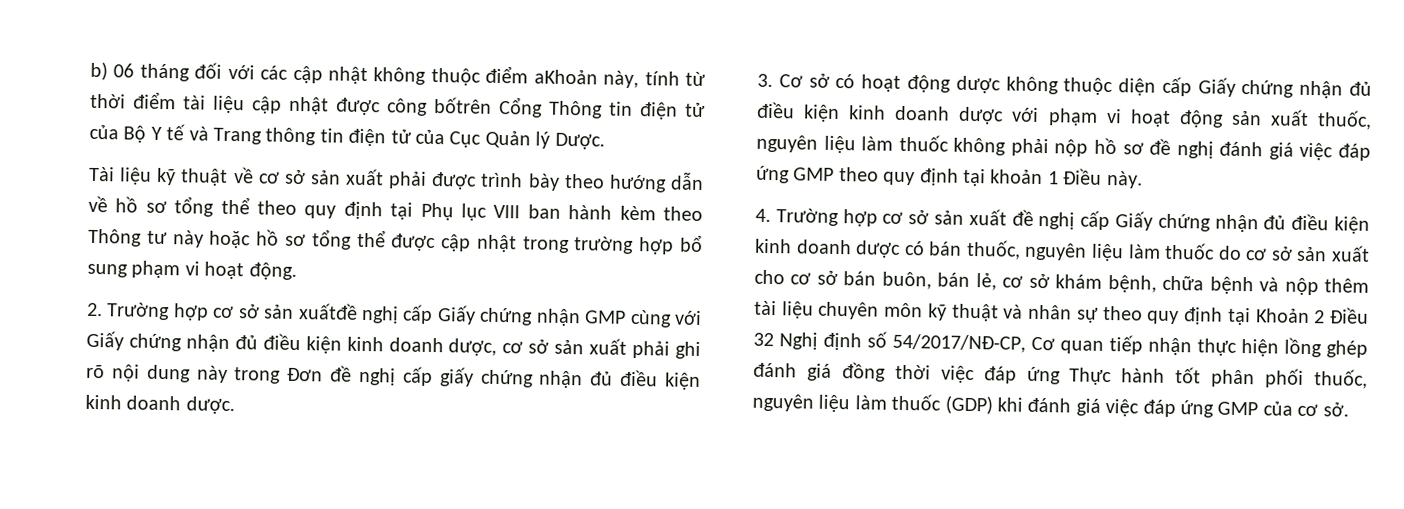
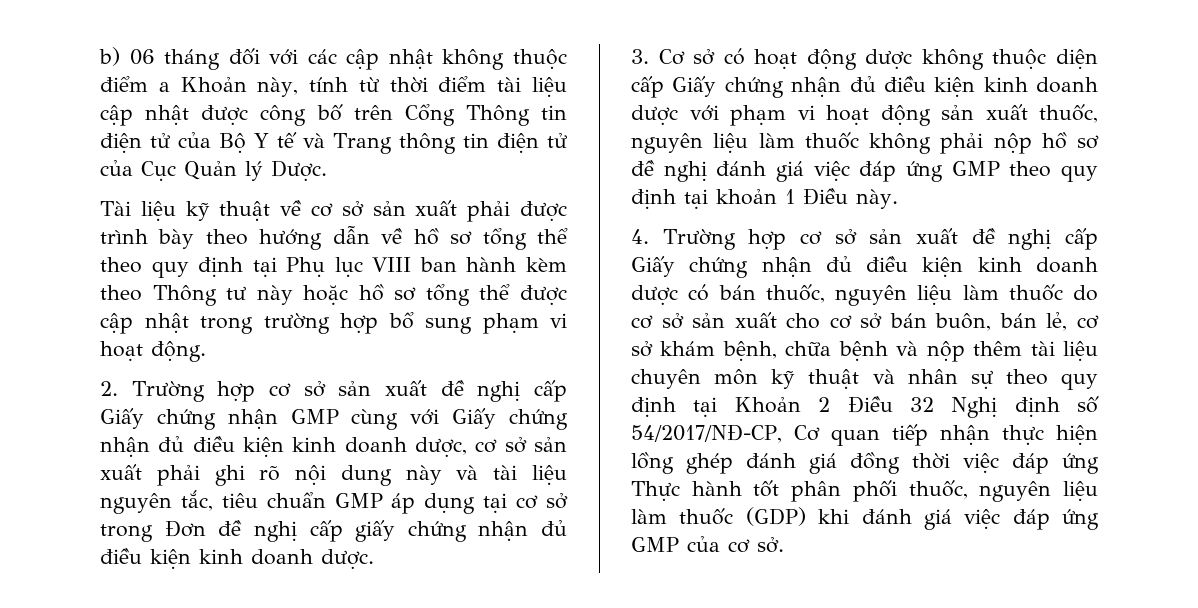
- b) 06 tháng đối với các cập nhật không thuộc điểm aKhoản này, tính từ thời điểm tài liệu cập nhật được công bốtrên Cổng Thông tin điện tử của Bộ Y tế và Trang thông tin điện tử của Cục Quản lý Dược.
+ b) 06 tháng đối với các cập nhật không thuộc điểm a Khoản này, tính từ thời điểm tài liệu cập nhật được công bố trên Cổng Thông tin điện tử của Bộ Y tế và Trang thông tin điện tử của Cục Quản lý Dược.
- 2. Trường hợp cơ sở sản xuấtđề nghị cấp Giấy chứng nhận GMP cùng với Giấy chứng nhận đủ điều kiện kinh doanh dược, cơ sở sản xuất phải ghi rõ nội dung này trong Đơn đề nghị cấp giấy chứng nhận đủ điều kiện kinh doanh dược.
+ 2. Trường hợp cơ sở sản xuất đề nghị cấp Giấy chứng nhận GMP cùng với Giấy chứng nhận đủ điều kiện kinh doanh dược, cơ sở sản xuất phải ghi rõ nội dung này và tài liệu nguyên tắc, tiêu chuẩn GMP áp dụng tại cơ sở trong Đơn đề nghị cấp giấy chứng nhận đủ điều kiện kinh doanh dược.

